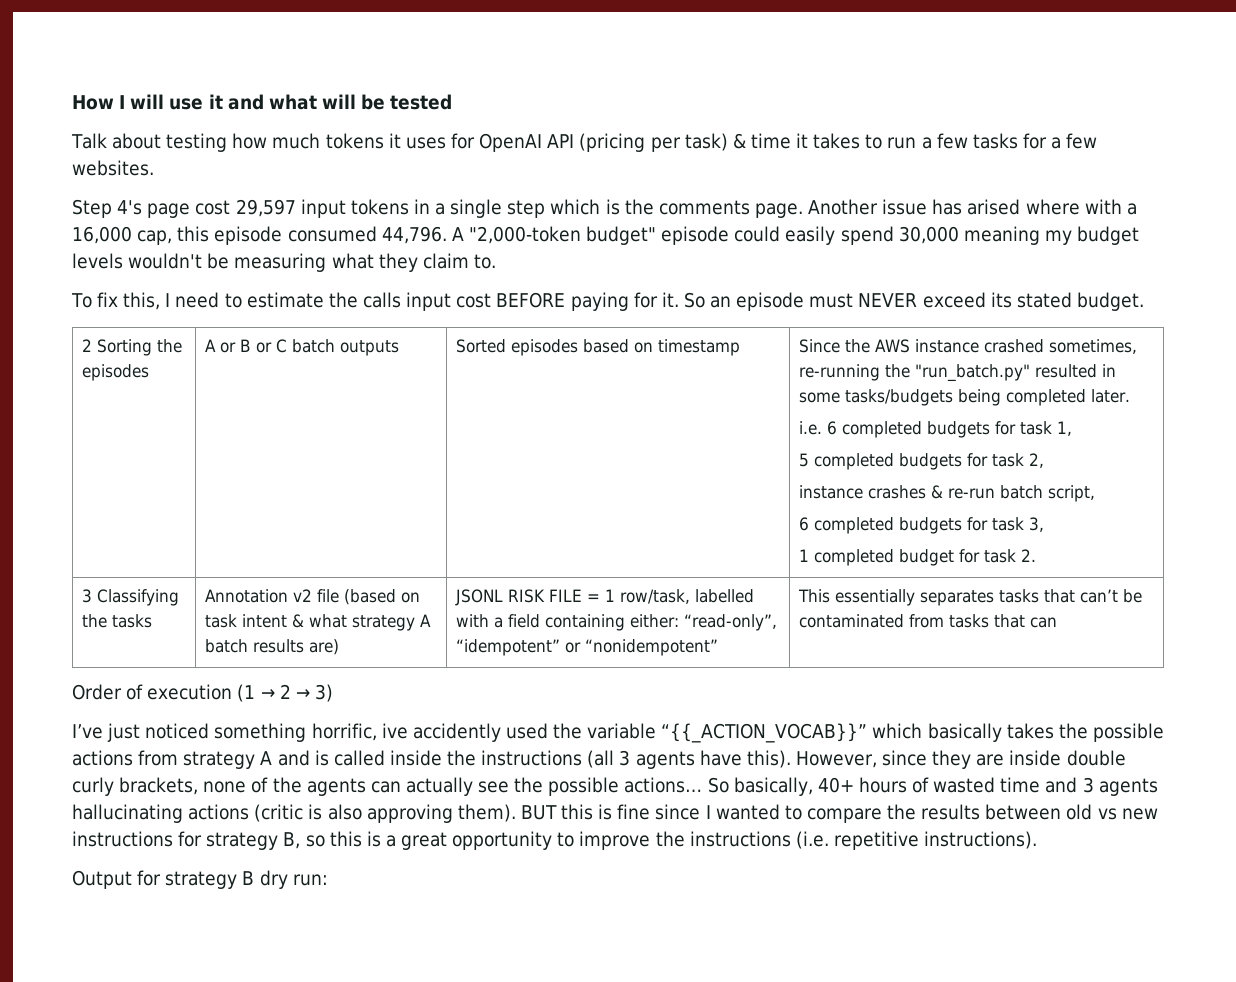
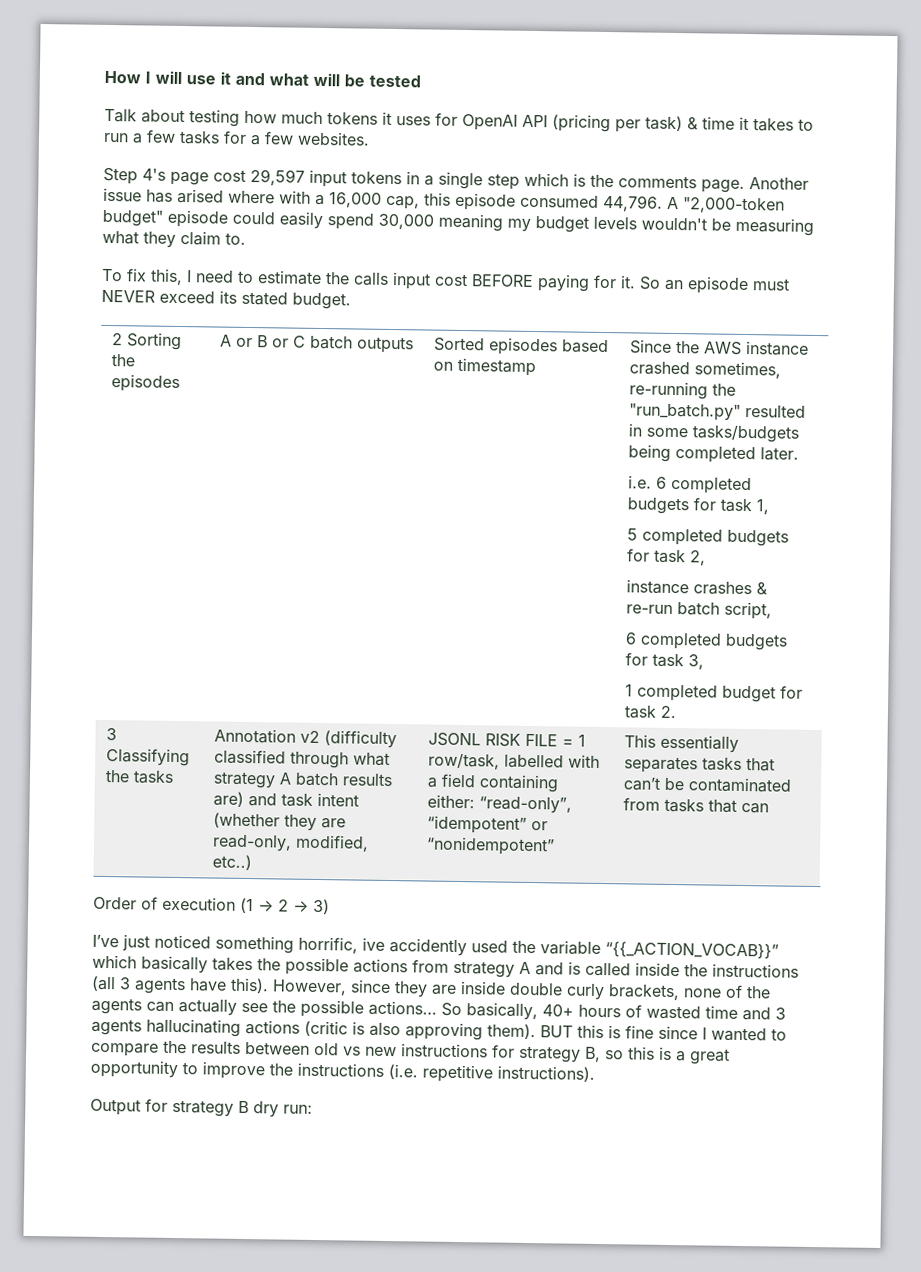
- Annotation v2 file (based on task intent & what strategy A batch results are)
+ Annotation v2 (difficulty classified through what strategy A batch results are) and task intent (whether they are read-only, modified, etc..)

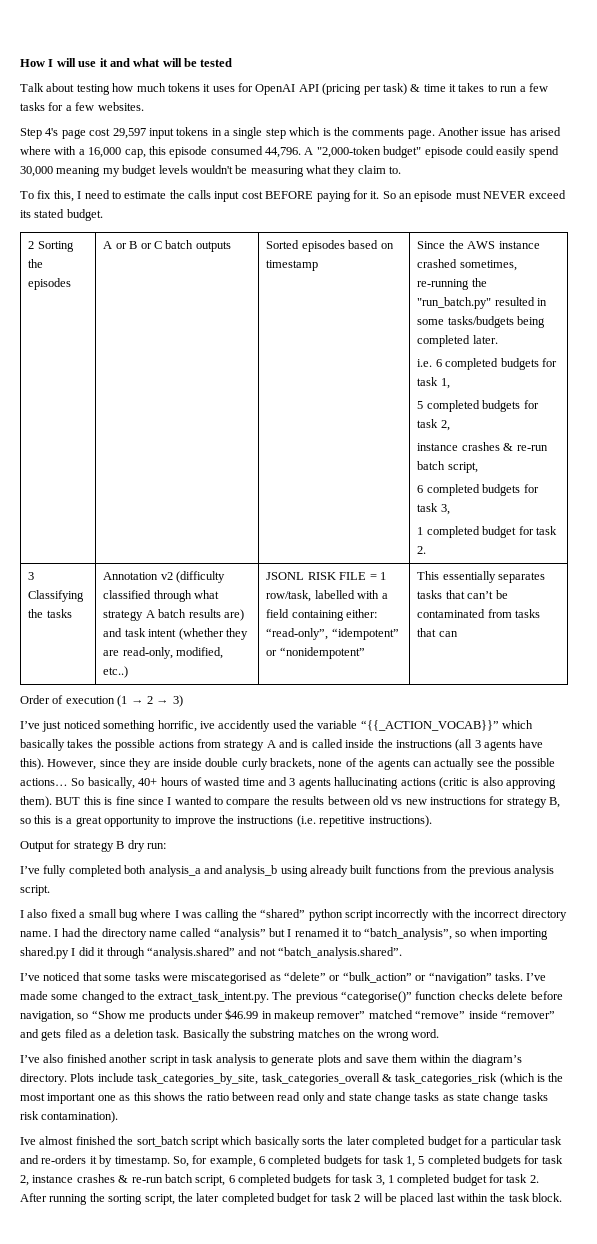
+ I’ve fully completed both analysis_a and analysis_b using already built functions from the previous analysis script.
+ I also fixed a small bug where I was calling the “shared” python script incorrectly with the incorrect directory name. I had the directory name called “analysis” but I renamed it to “batch_analysis”, so when importing shared.py I did it through “analysis.shared” and not “batch_analysis.shared”.
+ I’ve noticed that some tasks were miscategorised as “delete” or “bulk_action” or “navigation” tasks. I’ve made some changed to the extract_task_intent.py. The previous “categorise()” function checks delete before navigation, so “Show me products under $46.99 in makeup remover” matched “remove” inside “remover” and gets filed as a deletion task. Basically the substring matches on the wrong word.
+ I’ve also finished another script in task analysis to generate plots and save them within the diagram’s directory. Plots include task_categories_by_site, task_categories_overall & task_categories_risk (which is the most important one as this shows the ratio between read only and state change tasks as state change tasks risk contamination).
+ Ive almost finished the sort_batch script which basically sorts the later completed budget for a particular task and re-orders it by timestamp. So, for example, 6 completed budgets for task 1, 5 completed budgets for task 2, instance crashes & re-run batch script, 6 completed budgets for task 3, 1 completed budget for task 2. After running the sorting script, the later completed budget for task 2 will be placed last within the task block.

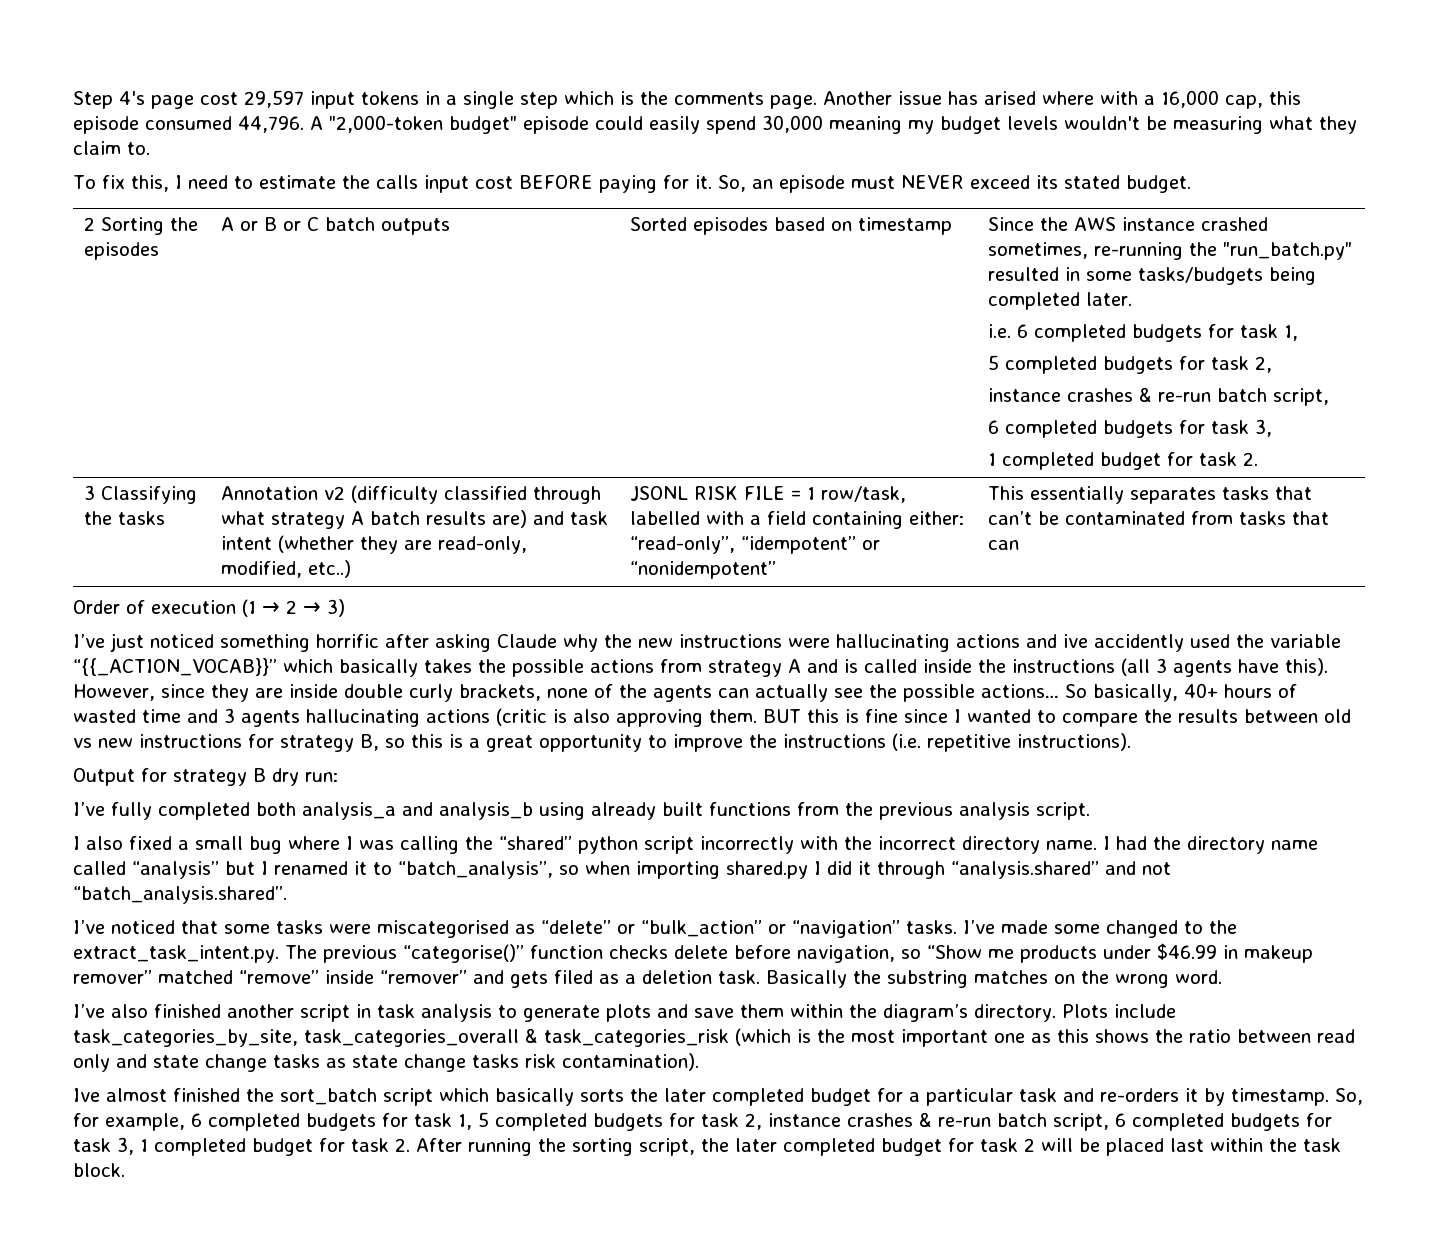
- How I will use it and what will be tested
- Talk about testing how much tokens it uses for OpenAI API (pricing per task) & time it takes to run a few tasks for a few websites.
- So an episode must NEVER exceed its stated budget.
+ So, an episode must NEVER exceed its stated budget.
- I’ve just noticed something horrific, ive accidently used the variable “{{_ACTION_VOCAB}}” which basically takes the possible actions from strategy A and is called inside the instructions (all 3 agents have this).
+ I’ve just noticed something horrific after asking Claude why the new instructions were hallucinating actions and ive accidently used the variable “{{_ACTION_VOCAB}}” which basically takes the possible actions from strategy A and is called inside the instructions (all 3 agents have this).
- So basically, 40+ hours of wasted time and 3 agents hallucinating actions (critic is also approving them).
+ So basically, 40+ hours of wasted time and 3 agents hallucinating actions (critic is also approving them.

